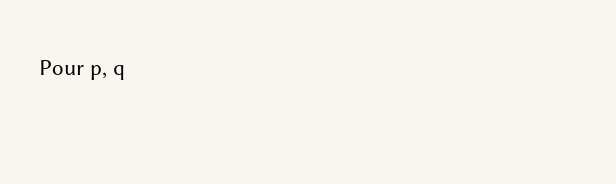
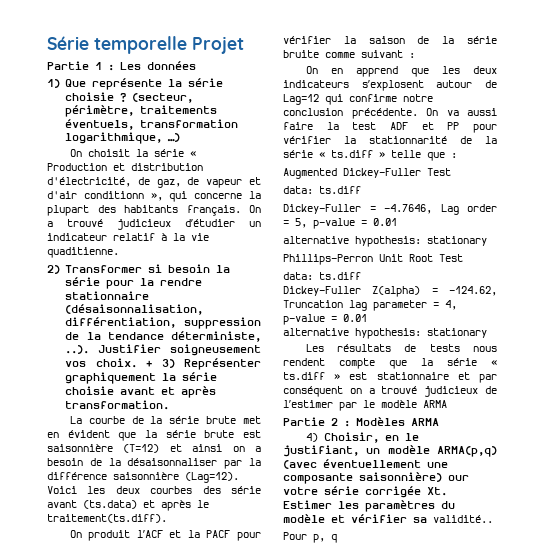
+ Série temporelle Projet
+ Partie 1 : Les données
+ 1) Que représente la série choisie ? (secteur, périmètre, traitements éventuels, transformation logarithmique, …)
+ On choisit la série « Production et distribution d'électricité, de gaz, de vapeur et d'air conditionn », qui concerne la plupart des habitants français. On a trouvé judicieux d’étudier un indicateur relatif à la vie quaditienne.
+ 2) Transformer si besoin la série pour la rendre stationnaire (désaisonnalisation, différentiation, suppression de la tendance déterministe, ..). Justifier soigneusement vos choix. + 3) Représenter graphiquement la série choisie avant et après transformation.
+ La courbe de la série brute met en évident que la série brute est saisonnière (T=12) et ainsi on a besoin de la désaisonnaliser par la différence saisonnière (Lag=12). Voici les deux courbes des série avant (ts.data) et après le traitement(ts.diff).
+ On produit l’ACF et la PACF pour vérifier la saison de la série bruite comme suivant :
+ On en apprend que les deux indicateurs s’explosent autour de Lag=12 qui confirme notre conclusion précédente. On va aussi faire la test ADF et PP pour vérifier la stationnarité de la série « ts.diff » telle que :
+ Augmented Dickey-Fuller Test
+ data: ts.diff
+ Dickey-Fuller = -4.7646, Lag order = 5, p-value = 0.01
+ alternative hypothesis: stationary
+ Phillips-Perron Unit Root Test
+ data: ts.diff
+ Dickey-Fuller Z(alpha) = -124.62, Truncation lag parameter = 4, p-value = 0.01
+ alternative hypothesis: stationary
+ Les résultats de tests nous rendent compte que la série « ts.diff » est stationnaire et par conséquent on a trouvé judicieux de l’estimer par le modèle ARMA
+ Partie 2 : Modèles ARMA
+ 4) Choisir, en le justifiant, un modèle ARMA(p,q) (avec éventuellement une composante saisonnière) our votre série corrigée Xt. Estimer les paramètres du modèle et vérifier sa validité..

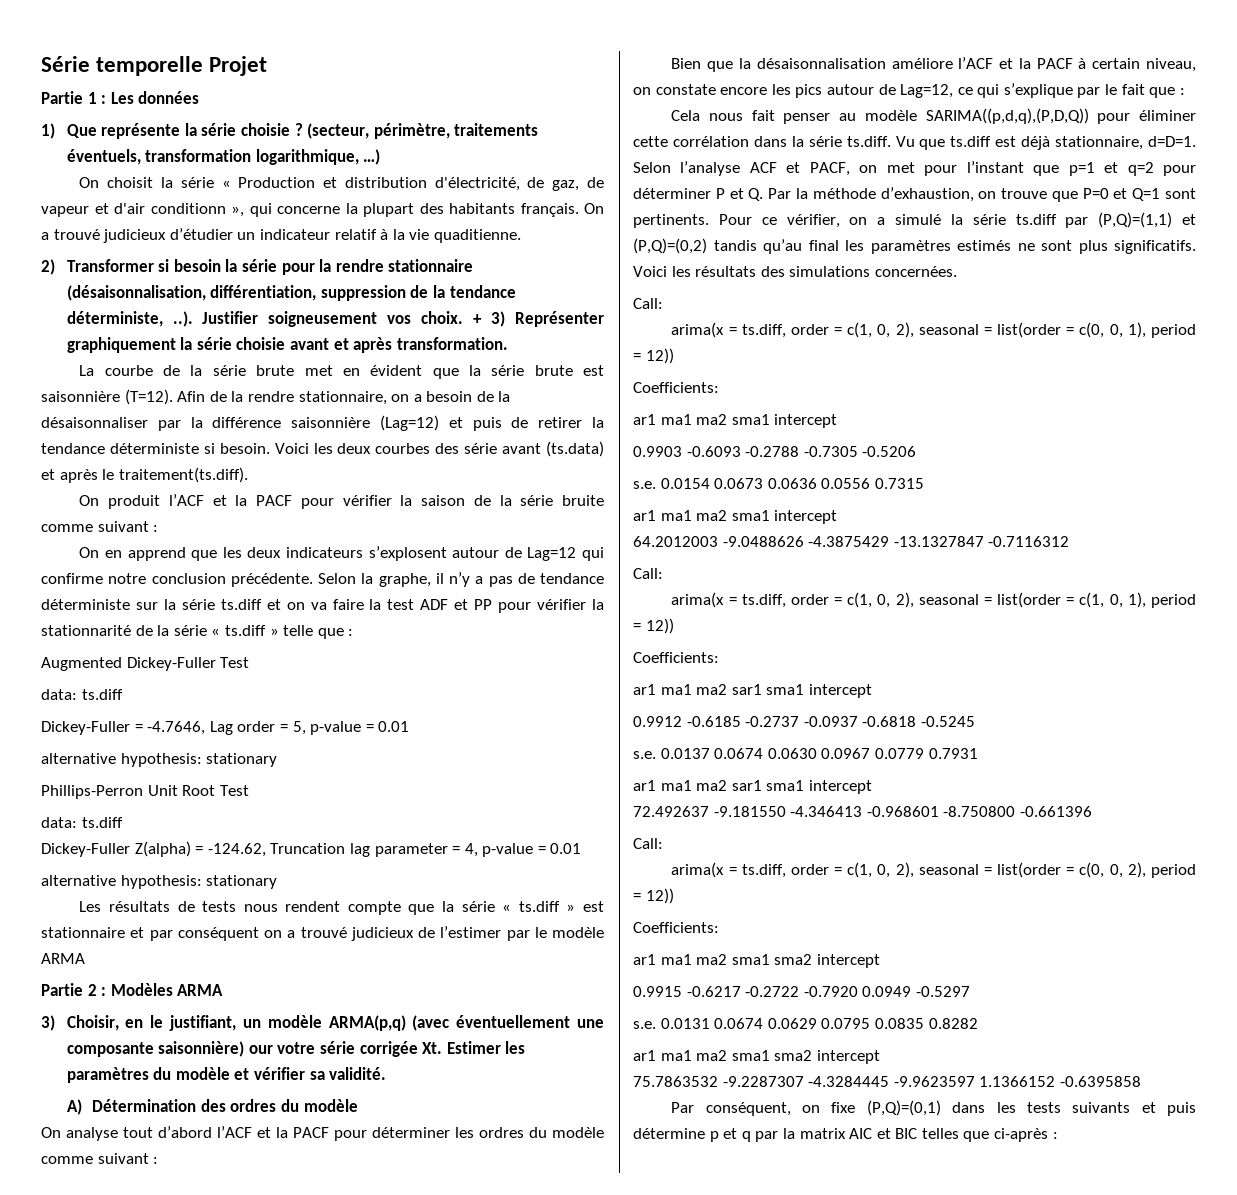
- La courbe de la série brute met en évident que la série brute est saisonnière (T=12) et ainsi on a besoin de la désaisonnaliser par la différence saisonnière (Lag=12).
+ La courbe de la série brute met en évident que la série brute est saisonnière (T=12). Afin de la rendre stationnaire, on a besoin de la désaisonnaliser par la différence saisonnière (Lag=12) et puis de retirer la tendance déterministe si besoin.
- On va aussi faire la test ADF et PP pour vérifier la stationnarité de la série « ts.diff » telle que :
+ Selon la graphe, il n’y a pas de tendance déterministe sur la série ts.diff et on va faire la test ADF et PP pour vérifier la stationnarité de la série « ts.diff » telle que :
- 4) Choisir, en le justifiant, un modèle ARMA(p,q) (avec éventuellement une composante saisonnière) our votre série corrigée Xt. Estimer les paramètres du modèle et vérifier sa validité..
- Pour p, q
+ 3) Choisir, en le justifiant, un modèle ARMA(p,q) (avec éventuellement une composante saisonnière) our votre série corrigée Xt. Estimer les paramètres du modèle et vérifier sa validité.
+ A) Détermination des ordres du modèle
+ On analyse tout d’abord l’ACF et la PACF pour déterminer les ordres du modèle comme suivant :
+ Bien que la désaisonnalisation améliore l’ACF et la PACF à certain niveau, on constate encore les pics autour de Lag=12, ce qui s’explique par le fait que :
+ Cela nous fait penser au modèle SARIMA((p,d,q),(P,D,Q)) pour éliminer cette corrélation dans la série ts.diff. Vu que ts.diff est déjà stationnaire, d=D=1. Selon l’analyse ACF et PACF, on met pour l’instant que p=1 et q=2 pour déterminer P et Q. Par la méthode d’exhaustion, on trouve que P=0 et Q=1 sont pertinents. Pour ce vérifier, on a simulé la série ts.diff par (P,Q)=(1,1) et (P,Q)=(0,2) tandis qu’au final les paramètres estimés ne sont plus significatifs. Voici les résultats des simulations concernées.
+ Call:
+ arima(x = ts.diff, order = c(1, 0, 2), seasonal = list(order = c(0, 0, 1), period = 12))
+ Coefficients:
+ ar1 ma1 ma2 sma1 intercept
+ 0.9903 -0.6093 -0.2788 -0.7305 -0.5206
+ s.e. 0.0154 0.0673 0.0636 0.0556 0.7315
+ ar1 ma1 ma2 sma1 intercept
+ 64.2012003 -9.0488626 -4.3875429 -13.1327847 -0.7116312
+ Call:
+ arima(x = ts.diff, order = c(1, 0, 2), seasonal = list(order = c(1, 0, 1), period = 12))
+ Coefficients:
+ ar1 ma1 ma2 sar1 sma1 intercept
+ 0.9912 -0.6185 -0.2737 -0.0937 -0.6818 -0.5245
+ s.e. 0.0137 0.0674 0.0630 0.0967 0.0779 0.7931
+ ar1 ma1 ma2 sar1 sma1 intercept
+ 72.492637 -9.181550 -4.346413 -0.968601 -8.750800 -0.661396
+ Call:
+ arima(x = ts.diff, order = c(1, 0, 2), seasonal = list(order = c(0, 0, 2), period = 12))
+ Coefficients:
+ ar1 ma1 ma2 sma1 sma2 intercept
+ 0.9915 -0.6217 -0.2722 -0.7920 0.0949 -0.5297
+ s.e. 0.0131 0.0674 0.0629 0.0795 0.0835 0.8282
+ ar1 ma1 ma2 sma1 sma2 intercept
+ 75.7863532 -9.2287307 -4.3284445 -9.9623597 1.1366152 -0.6395858
+ Par conséquent, on fixe (P,Q)=(0,1) dans les tests suivants et puis détermine p et q par la matrix AIC et BIC telles que ci-après :

